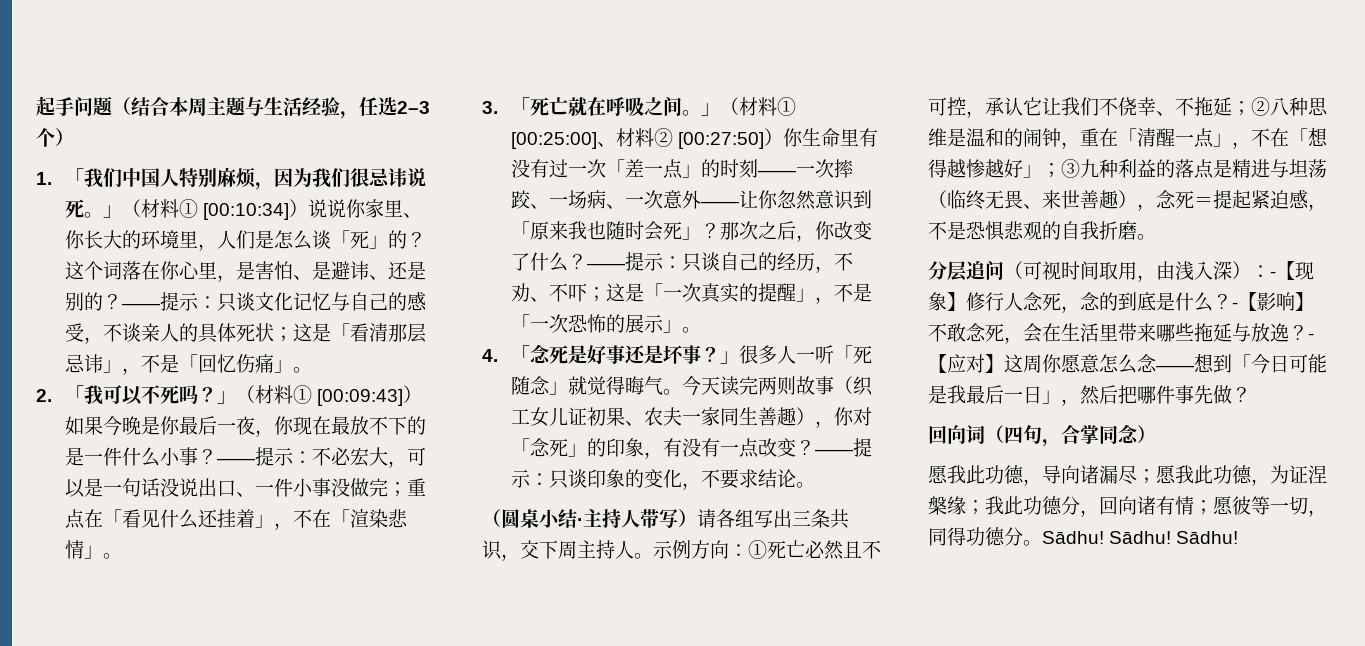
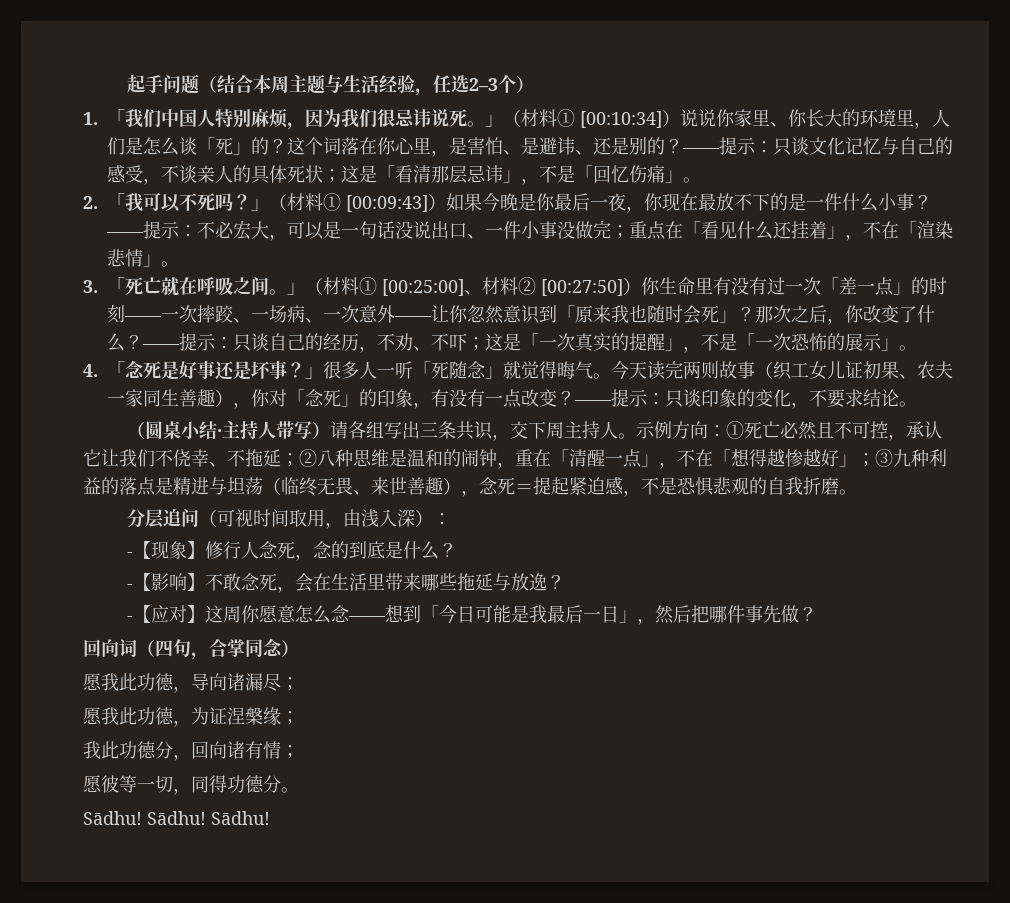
- 分层追问（可视时间取用，由浅入深）：-【现象】修行人念死，念的到底是什么？-【影响】不敢念死，会在生活里带来哪些拖延与放逸？-【应对】这周你愿意怎么念——想到「今日可能是我最后一日」，然后把哪件事先做？
+ 分层追问（可视时间取用，由浅入深）：
+ -【现象】修行人念死，念的到底是什么？
+ -【影响】不敢念死，会在生活里带来哪些拖延与放逸？
+ -【应对】这周你愿意怎么念——想到「今日可能是我最后一日」，然后把哪件事先做？
- 愿我此功德，导向诸漏尽；愿我此功德，为证涅槃缘；我此功德分，回向诸有情；愿彼等一切，同得功德分。Sādhu!
+ 愿我此功德，导向诸漏尽；
+ 愿我此功德，为证涅槃缘；
+ 我此功德分，回向诸有情；
+ 愿彼等一切，同得功德分。
+ Sādhu!

